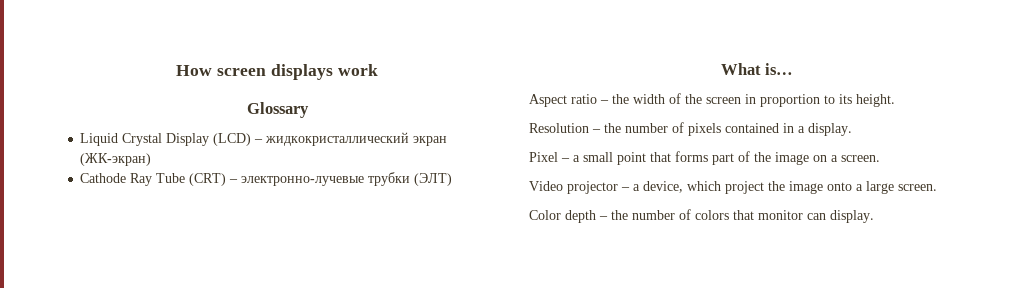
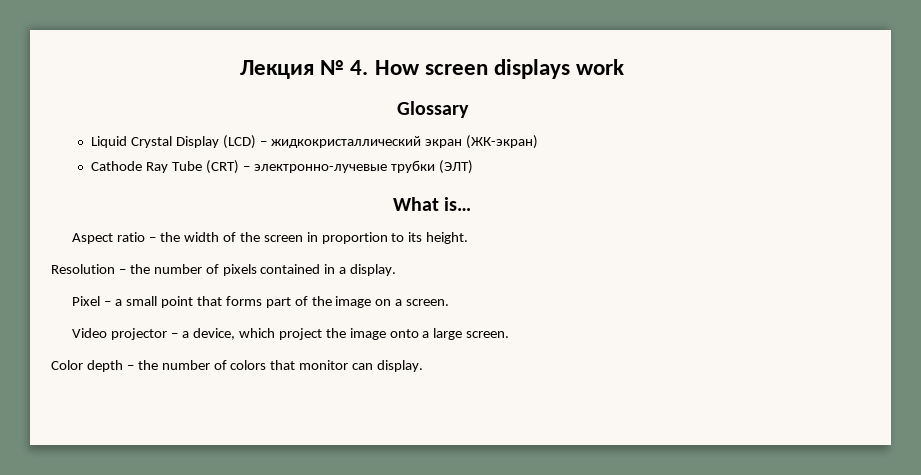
- How screen displays work
+ Лекция № 4. How screen displays work

